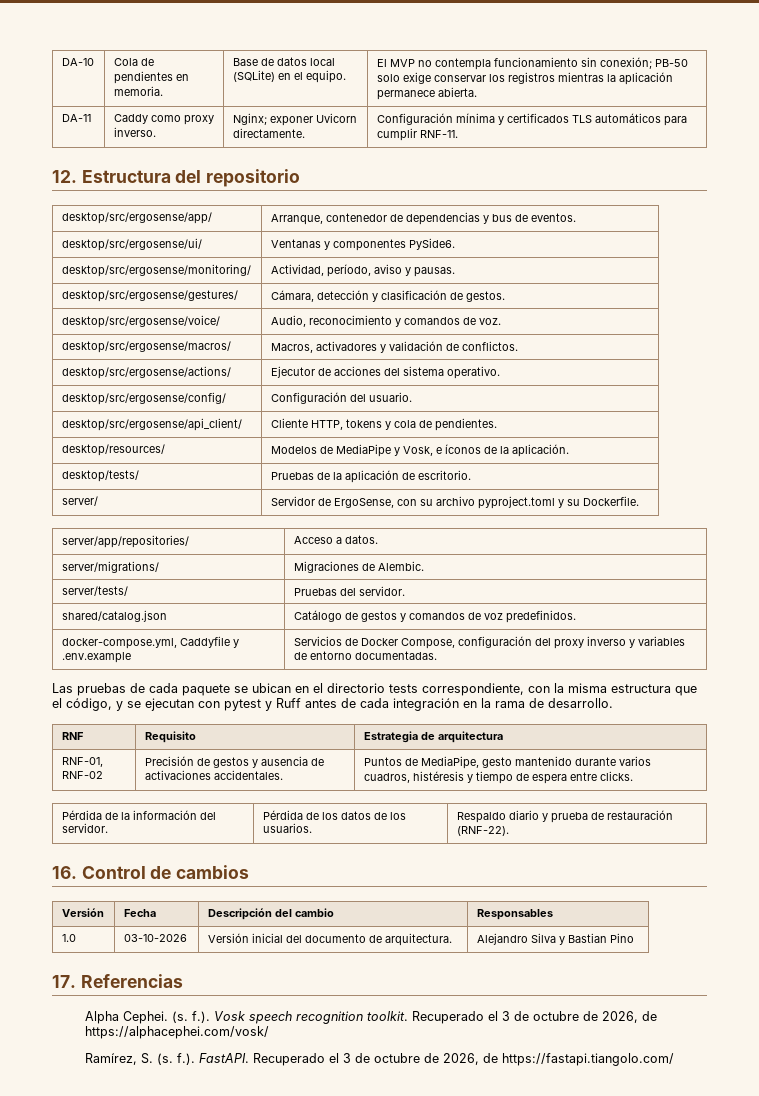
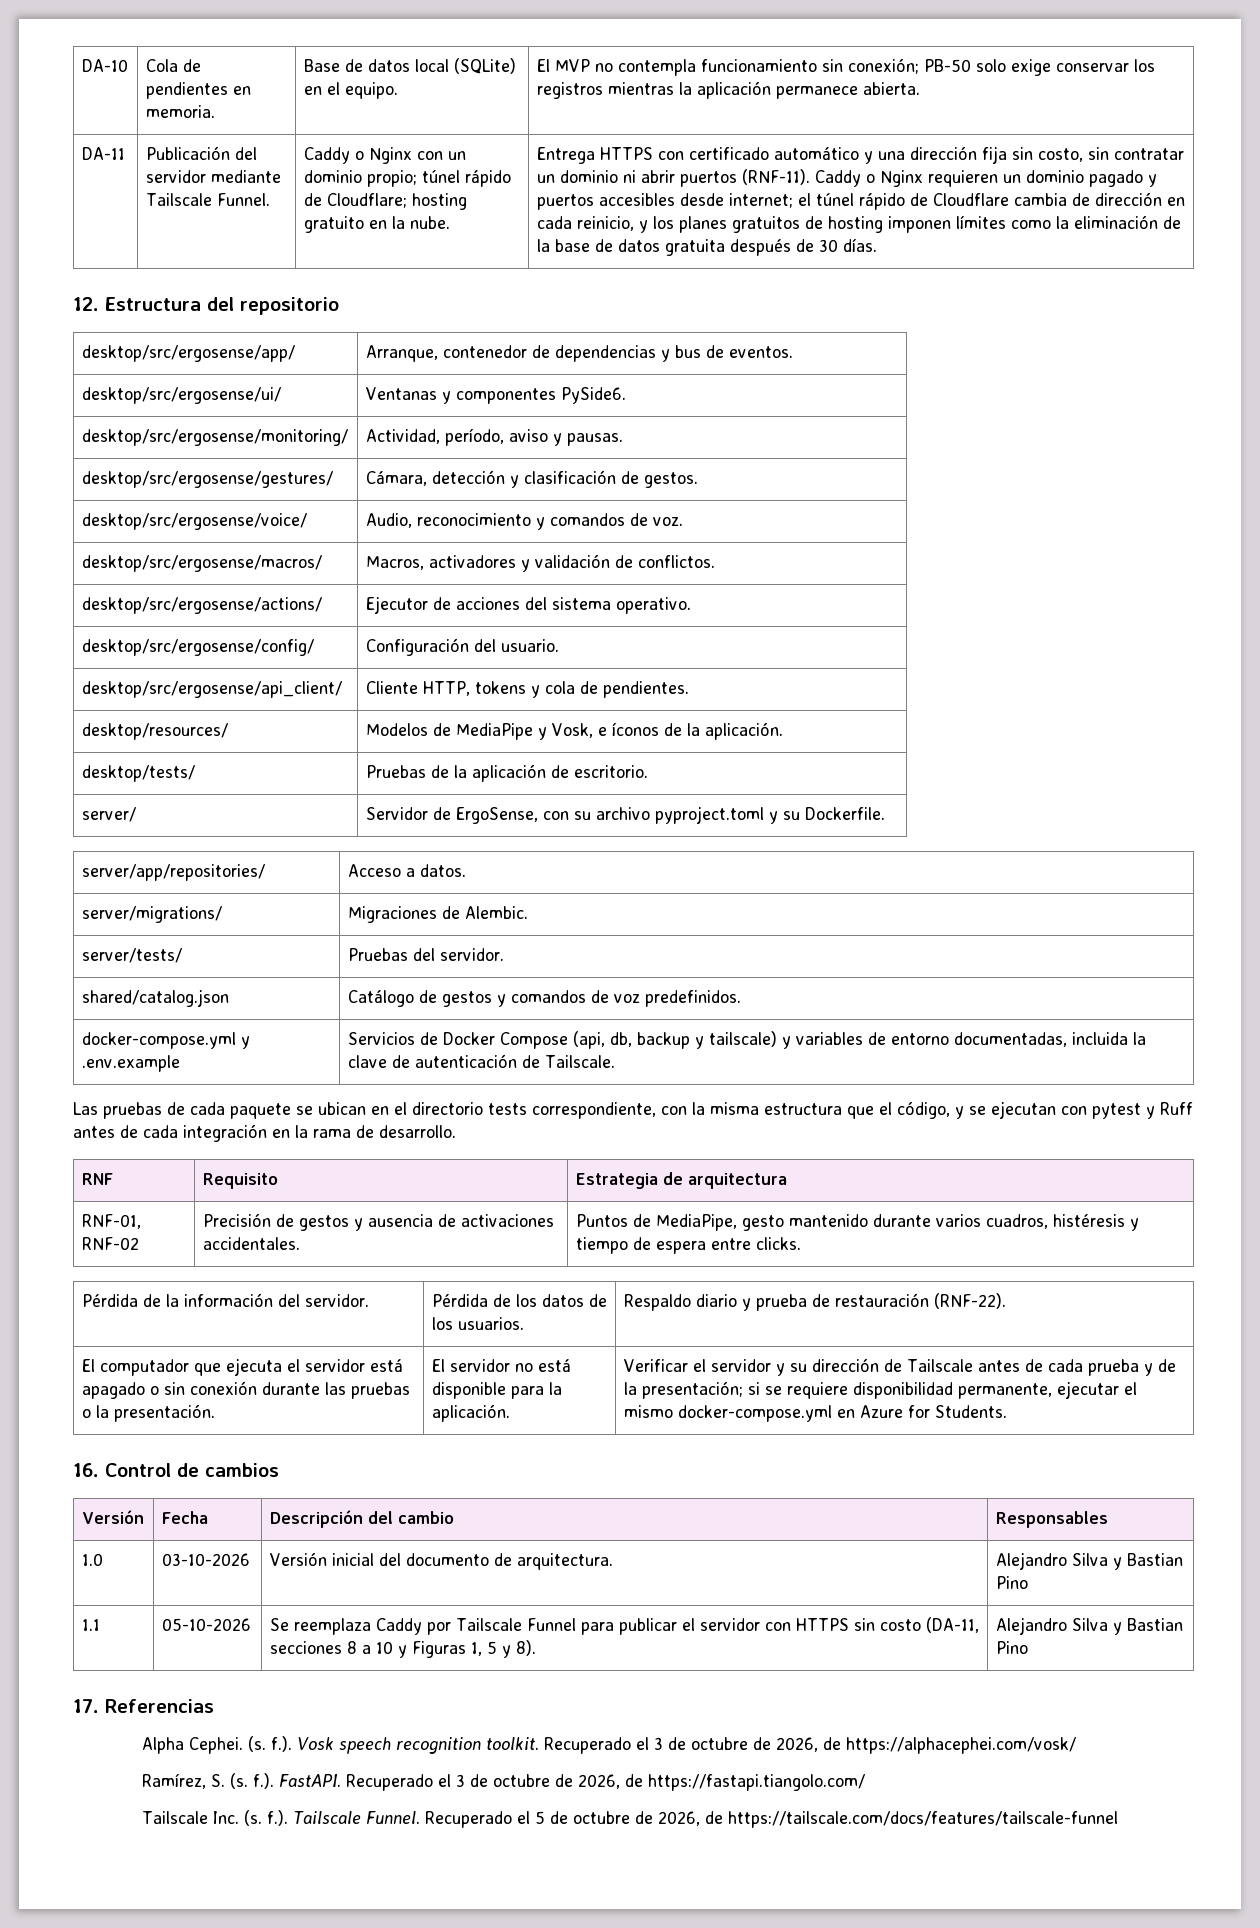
- Caddy como proxy inverso. | Nginx; exponer Uvicorn directamente. | Configuración mínima y certificados TLS automáticos para cumplir RNF-11.
+ Publicación del servidor mediante Tailscale Funnel. | Caddy o Nginx con un dominio propio; túnel rápido de Cloudflare; hosting gratuito en la nube. | Entrega HTTPS con certificado automático y una dirección fija sin costo, sin contratar un dominio ni abrir puertos (RNF-11). Caddy o Nginx requieren un dominio pagado y puertos accesibles desde internet; el túnel rápido de Cloudflare cambia de dirección en cada reinicio, y los planes gratuitos de hosting imponen límites como la eliminación de la base de datos gratuita después de 30 días.
- docker-compose.yml, Caddyfile y .env.example | Servicios de Docker Compose, configuración del proxy inverso y variables de entorno documentadas.
+ docker-compose.yml y .env.example | Servicios de Docker Compose (api, db, backup y tailscale) y variables de entorno documentadas, incluida la clave de autenticación de Tailscale.
+ El computador que ejecuta el servidor está apagado o sin conexión durante las pruebas o la presentación. | El servidor no está disponible para la aplicación. | Verificar el servidor y su dirección de Tailscale antes de cada prueba y de la presentación; si se requiere disponibilidad permanente, ejecutar el mismo docker-compose.yml en Azure for Students.
+ 1.1 | 05-10-2026 | Se reemplaza Caddy por Tailscale Funnel para publicar el servidor con HTTPS sin costo (DA-11, secciones 8 a 10 y Figuras 1, 5 y 8). | Alejandro Silva y Bastian Pino
+ Tailscale Inc. (s. f.). Tailscale Funnel. Recuperado el 5 de octubre de 2026, de https://tailscale.com/docs/features/tailscale-funnel

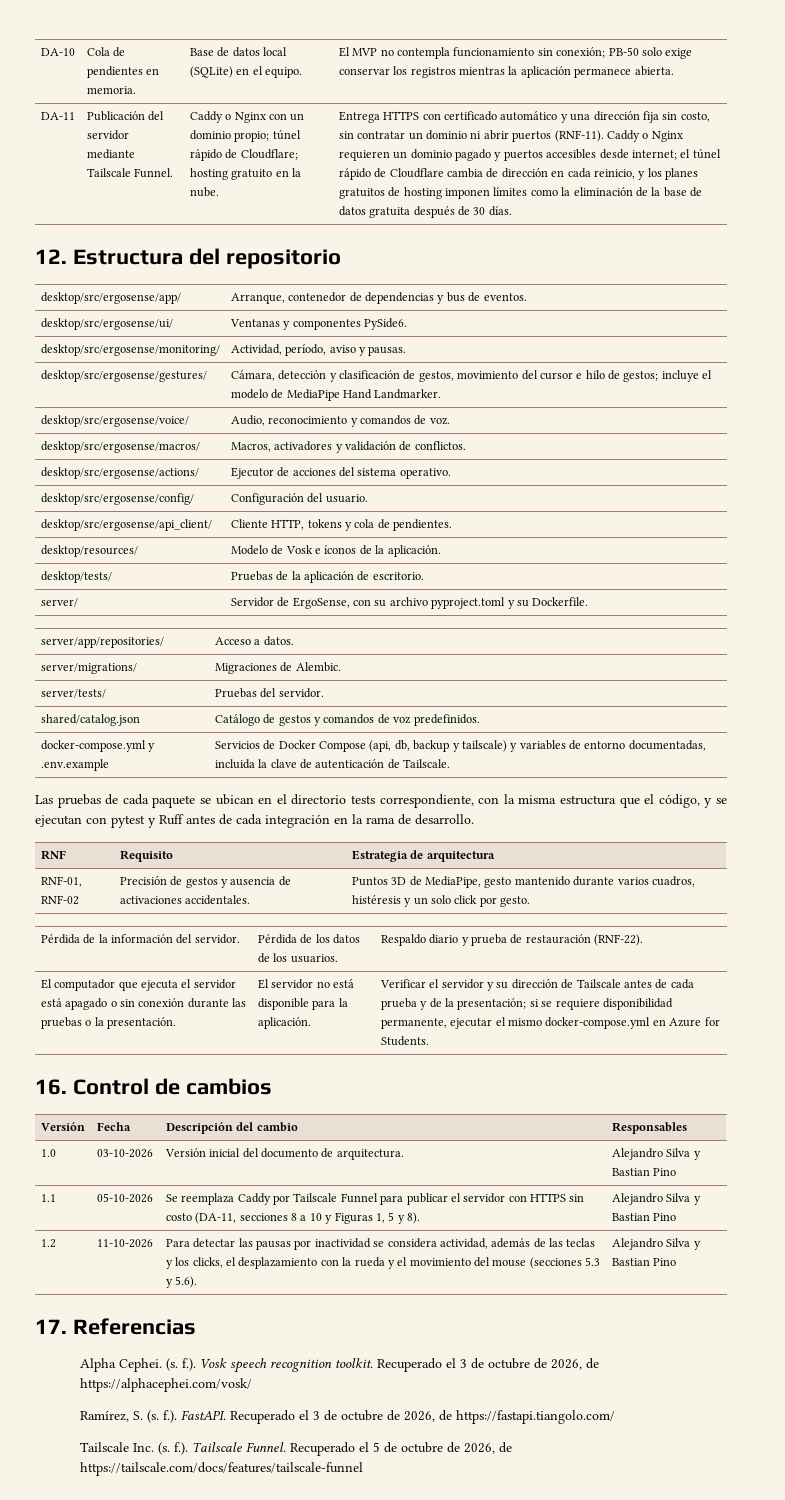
- desktop/src/ergosense/gestures/ | Cámara, detección y clasificación de gestos.
+ desktop/src/ergosense/gestures/ | Cámara, detección y clasificación de gestos, movimiento del cursor e hilo de gestos; incluye el modelo de MediaPipe Hand Landmarker.
- desktop/resources/ | Modelos de MediaPipe y Vosk, e íconos de la aplicación.
+ desktop/resources/ | Modelo de Vosk e íconos de la aplicación.
- RNF-01, RNF-02 | Precisión de gestos y ausencia de activaciones accidentales. | Puntos de MediaPipe, gesto mantenido durante varios cuadros, histéresis y tiempo de espera entre clicks.
+ RNF-01, RNF-02 | Precisión de gestos y ausencia de activaciones accidentales. | Puntos 3D de MediaPipe, gesto mantenido durante varios cuadros, histéresis y un solo click por gesto.
+ 1.2 | 11-10-2026 | Para detectar las pausas por inactividad se considera actividad, además de las teclas y los clicks, el desplazamiento con la rueda y el movimiento del mouse (secciones 5.3 y 5.6). | Alejandro Silva y Bastian Pino

